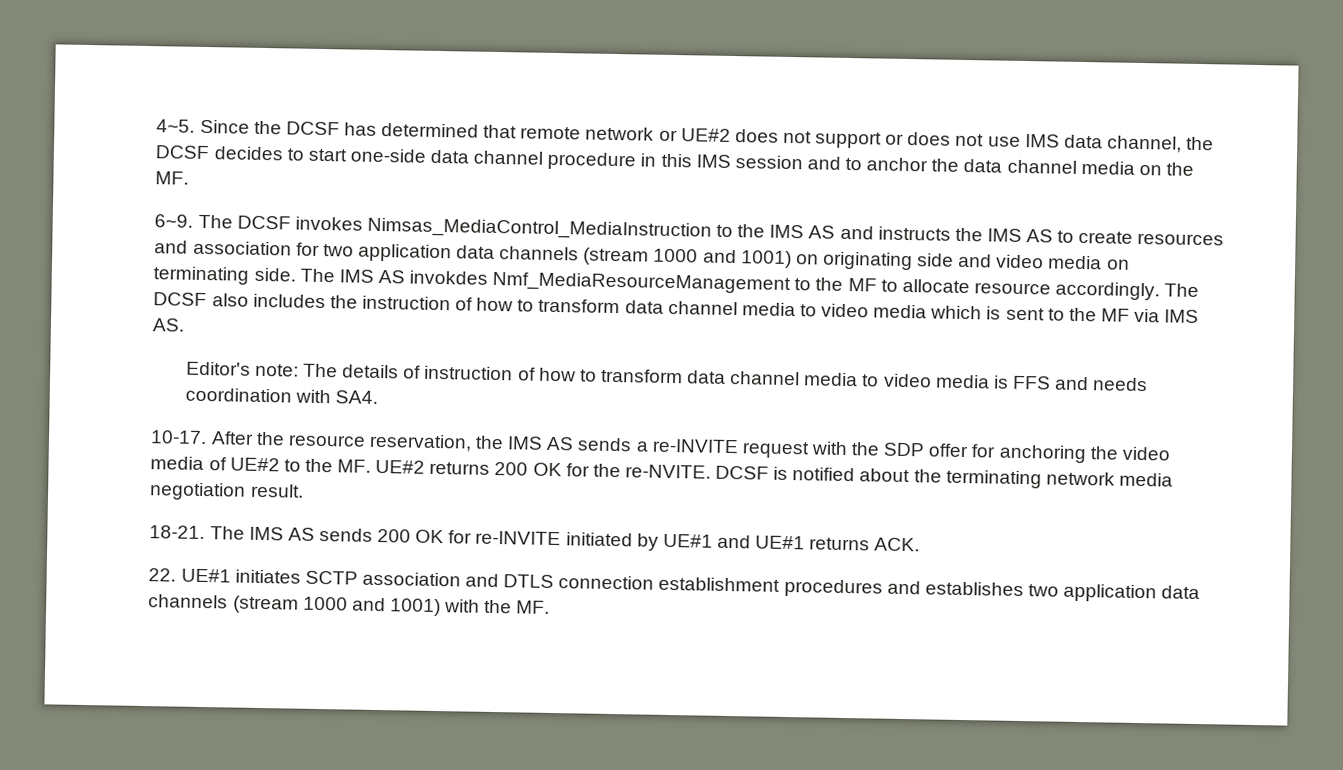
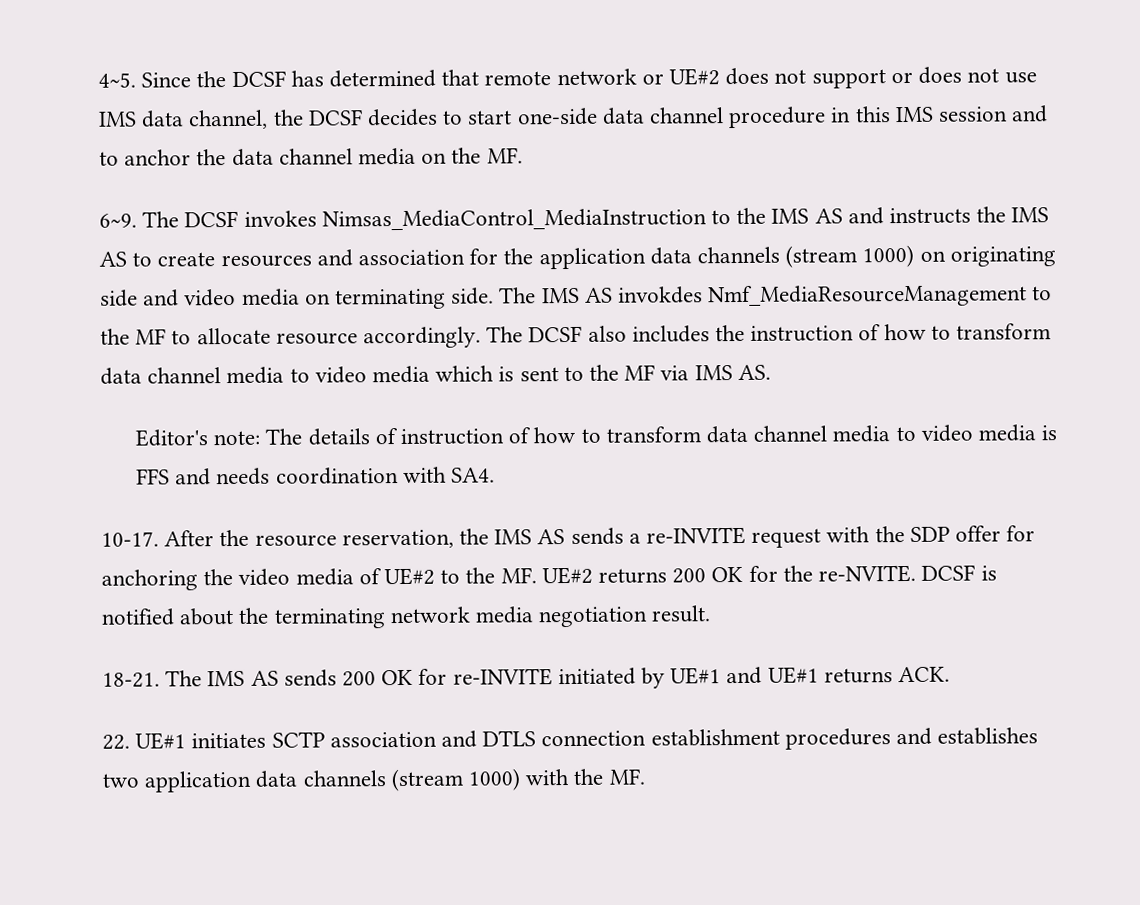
- The DCSF invokes Nimsas_MediaControl_MediaInstruction to the IMS AS and instructs the IMS AS to create resources and association for two application data channels (stream 1000 and 1001) on originating side and video media on terminating side.
+ The DCSF invokes Nimsas_MediaControl_MediaInstruction to the IMS AS and instructs the IMS AS to create resources and association for the application data channels (stream 1000) on originating side and video media on terminating side.
- 22. UE#1 initiates SCTP association and DTLS connection establishment procedures and establishes two application data channels (stream 1000 and 1001) with the MF.
+ 22. UE#1 initiates SCTP association and DTLS connection establishment procedures and establishes two application data channels (stream 1000) with the MF.

